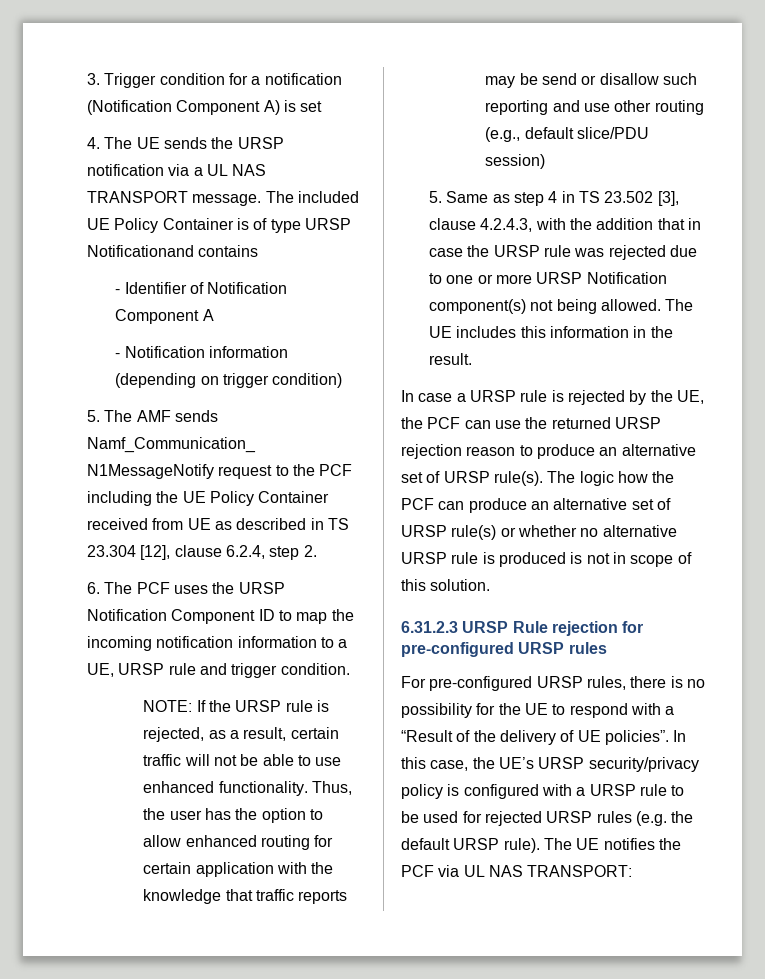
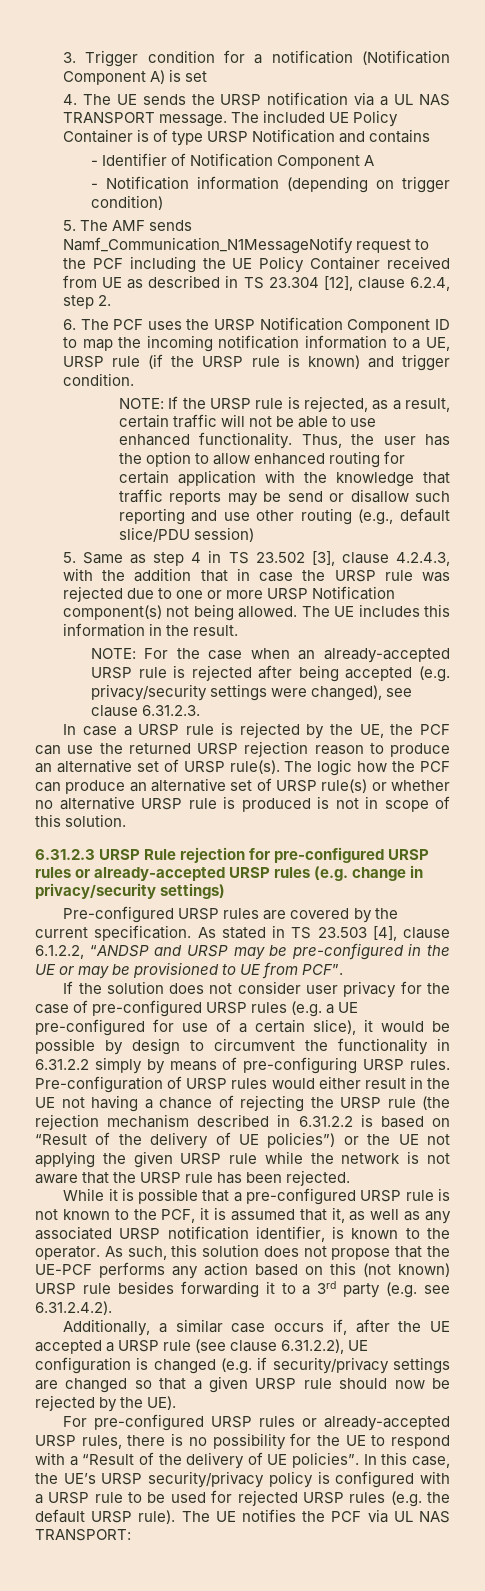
- The included UE Policy Container is of type URSP Notificationand contains
+ The included UE Policy Container is of type URSP Notification and contains
- 6. The PCF uses the URSP Notification Component ID to map the incoming notification information to a UE, URSP rule and trigger condition.
+ 6. The PCF uses the URSP Notification Component ID to map the incoming notification information to a UE, URSP rule (if the URSP rule is known) and trigger condition.
+ NOTE: For the case when an already-accepted URSP rule is rejected after being accepted (e.g. privacy/security settings were changed), see clause 6.31.2.3.
- 6.31.2.3 URSP Rule rejection for pre-configured URSP rules
+ 6.31.2.3 URSP Rule rejection for pre-configured URSP rules or already-accepted URSP rules (e.g. change in privacy/security settings)
+ Pre-configured URSP rules are covered by the current specification. As stated in TS 23.503 [4], clause 6.1.2.2, “ANDSP and URSP may be pre-configured in the UE or may be provisioned to UE from PCF”.
+ If the solution does not consider user privacy for the case of pre-configured URSP rules (e.g. a UE pre-configured for use of a certain slice), it would be possible by design to circumvent the functionality in 6.31.2.2 simply by means of pre-configuring URSP rules. Pre-configuration of URSP rules would either result in the UE not having a chance of rejecting the URSP rule (the rejection mechanism described in 6.31.2.2 is based on “Result of the delivery of UE policies”) or the UE not applying the given URSP rule while the network is not aware that the URSP rule has been rejected.
+ While it is possible that a pre-configured URSP rule is not known to the PCF, it is assumed that it, as well as any associated URSP notification identifier, is known to the operator. As such, this solution does not propose that the UE-PCF performs any action based on this (not known) URSP rule besides forwarding it to a 3rd party (e.g. see 6.31.2.4.2).
+ Additionally, a similar case occurs if, after the UE accepted a URSP rule (see clause 6.31.2.2), UE configuration is changed (e.g. if security/privacy settings are changed so that a given URSP rule should now be rejected by the UE).
- For pre-configured URSP rules, there is no possibility for the UE to respond with a “Result of the delivery of UE policies”.
+ For pre-configured URSP rules or already-accepted URSP rules, there is no possibility for the UE to respond with a “Result of the delivery of UE policies”.

